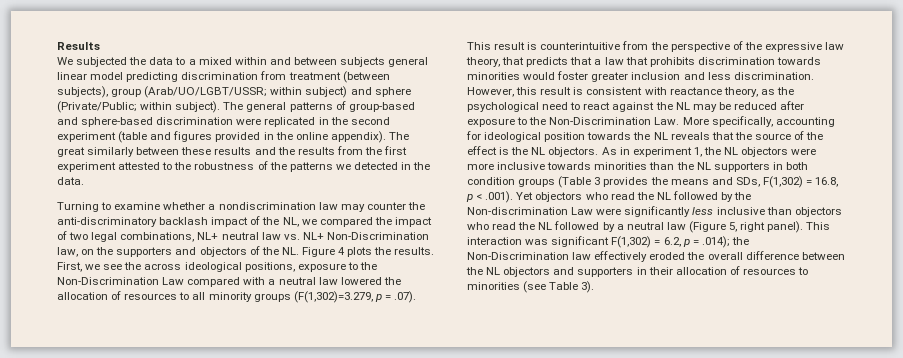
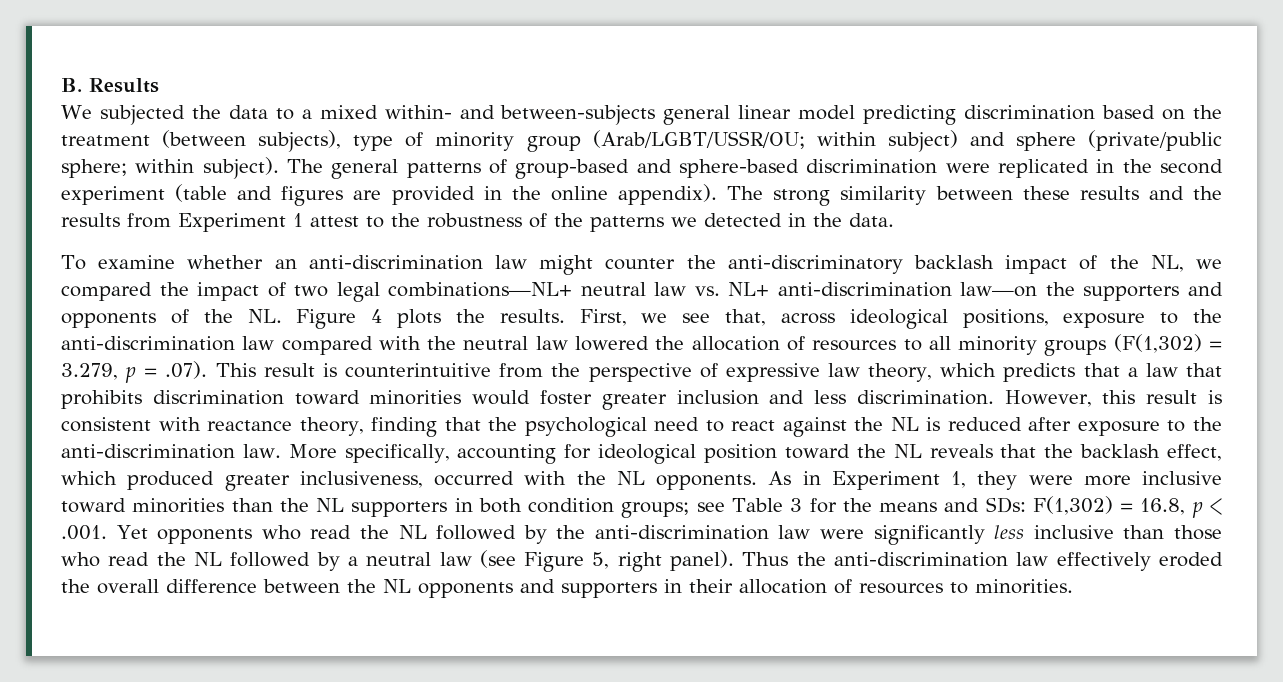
- Results
+ B. Results
- We subjected the data to a mixed within and between subjects general linear model predicting discrimination from treatment (between subjects), group (Arab/UO/LGBT/USSR; within subject) and sphere (Private/Public; within subject).
+ We subjected the data to a mixed within- and between-subjects general linear model predicting discrimination based on the treatment (between subjects), type of minority group (Arab/LGBT/USSR/OU; within subject) and sphere (private/public sphere; within subject).
- The general patterns of group-based and sphere-based discrimination were replicated in the second experiment (table and figures provided in the online appendix).
+ The general patterns of group-based and sphere-based discrimination were replicated in the second experiment (table and figures are provided in the online appendix).
- The great similarly between these results and the results from the first experiment attested to the robustness of the patterns we detected in the data.
+ The strong similarity between these results and the results from Experiment 1 attest to the robustness of the patterns we detected in the data.
- Turning to examine whether a nondiscrimination law may counter the anti-discriminatory backlash impact of the NL, we compared the impact of two legal combinations, NL+ neutral law vs. NL+ Non-Discrimination law, on the supporters and objectors of the NL. Figure 4 plots the results.
+ To examine whether an anti-discrimination law might counter the anti-discriminatory backlash impact of the NL, we compared the impact of two legal combinations—NL+ neutral law vs. NL+ anti-discrimination law—on the supporters and opponents of the NL. Figure 4 plots the results.
- First, we see the across ideological positions, exposure to the Non-Discrimination Law compared with a neutral law lowered the allocation of resources to all minority groups (F(1,302)=3.279, p = .07). This result is counterintuitive from the perspective of the expressive law theory, that predicts that a law that prohibits discrimination towards minorities would foster greater inclusion and less discrimination.
+ First, we see that, across ideological positions, exposure to the anti-discrimination law compared with the neutral law lowered the allocation of resources to all minority groups (F(1,302) = 3.279, p = .07). This result is counterintuitive from the perspective of expressive law theory, which predicts that a law that prohibits discrimination toward minorities would foster greater inclusion and less discrimination.
- However, this result is consistent with reactance theory, as the psychological need to react against the NL may be reduced after exposure to the Non-Discrimination Law. More specifically, accounting for ideological position towards the NL reveals that the source of the effect is the NL objectors.
+ However, this result is consistent with reactance theory, finding that the psychological need to react against the NL is reduced after exposure to the anti-discrimination law. More specifically, accounting for ideological position toward the NL reveals that the backlash effect, which produced greater inclusiveness, occurred with the NL opponents.
- As in experiment 1, the NL objectors were more inclusive towards minorities than the NL supporters in both condition groups (Table 3 provides the means and SDs, F(1,302) = 16.8, p < .001). Yet objectors who read the NL followed by the Non-discrimination Law were significantly less inclusive than objectors who read the NL followed by a neutral law (Figure 5, right panel).
+ As in Experiment 1, they were more inclusive toward minorities than the NL supporters in both condition groups; see Table 3 for the means and SDs: F(1,302) = 16.8, p < .001. Yet opponents who read the NL followed by the anti-discrimination law were significantly less inclusive than those who read the NL followed by a neutral law (see Figure 5, right panel).
- This interaction was significant F(1,302) = 6.2, p = .014); the Non-Discrimination law effectively eroded the overall difference between the NL objectors and supporters in their allocation of resources to minorities (see Table 3).
+ Thus the anti-discrimination law effectively eroded the overall difference between the NL opponents and supporters in their allocation of resources to minorities.

